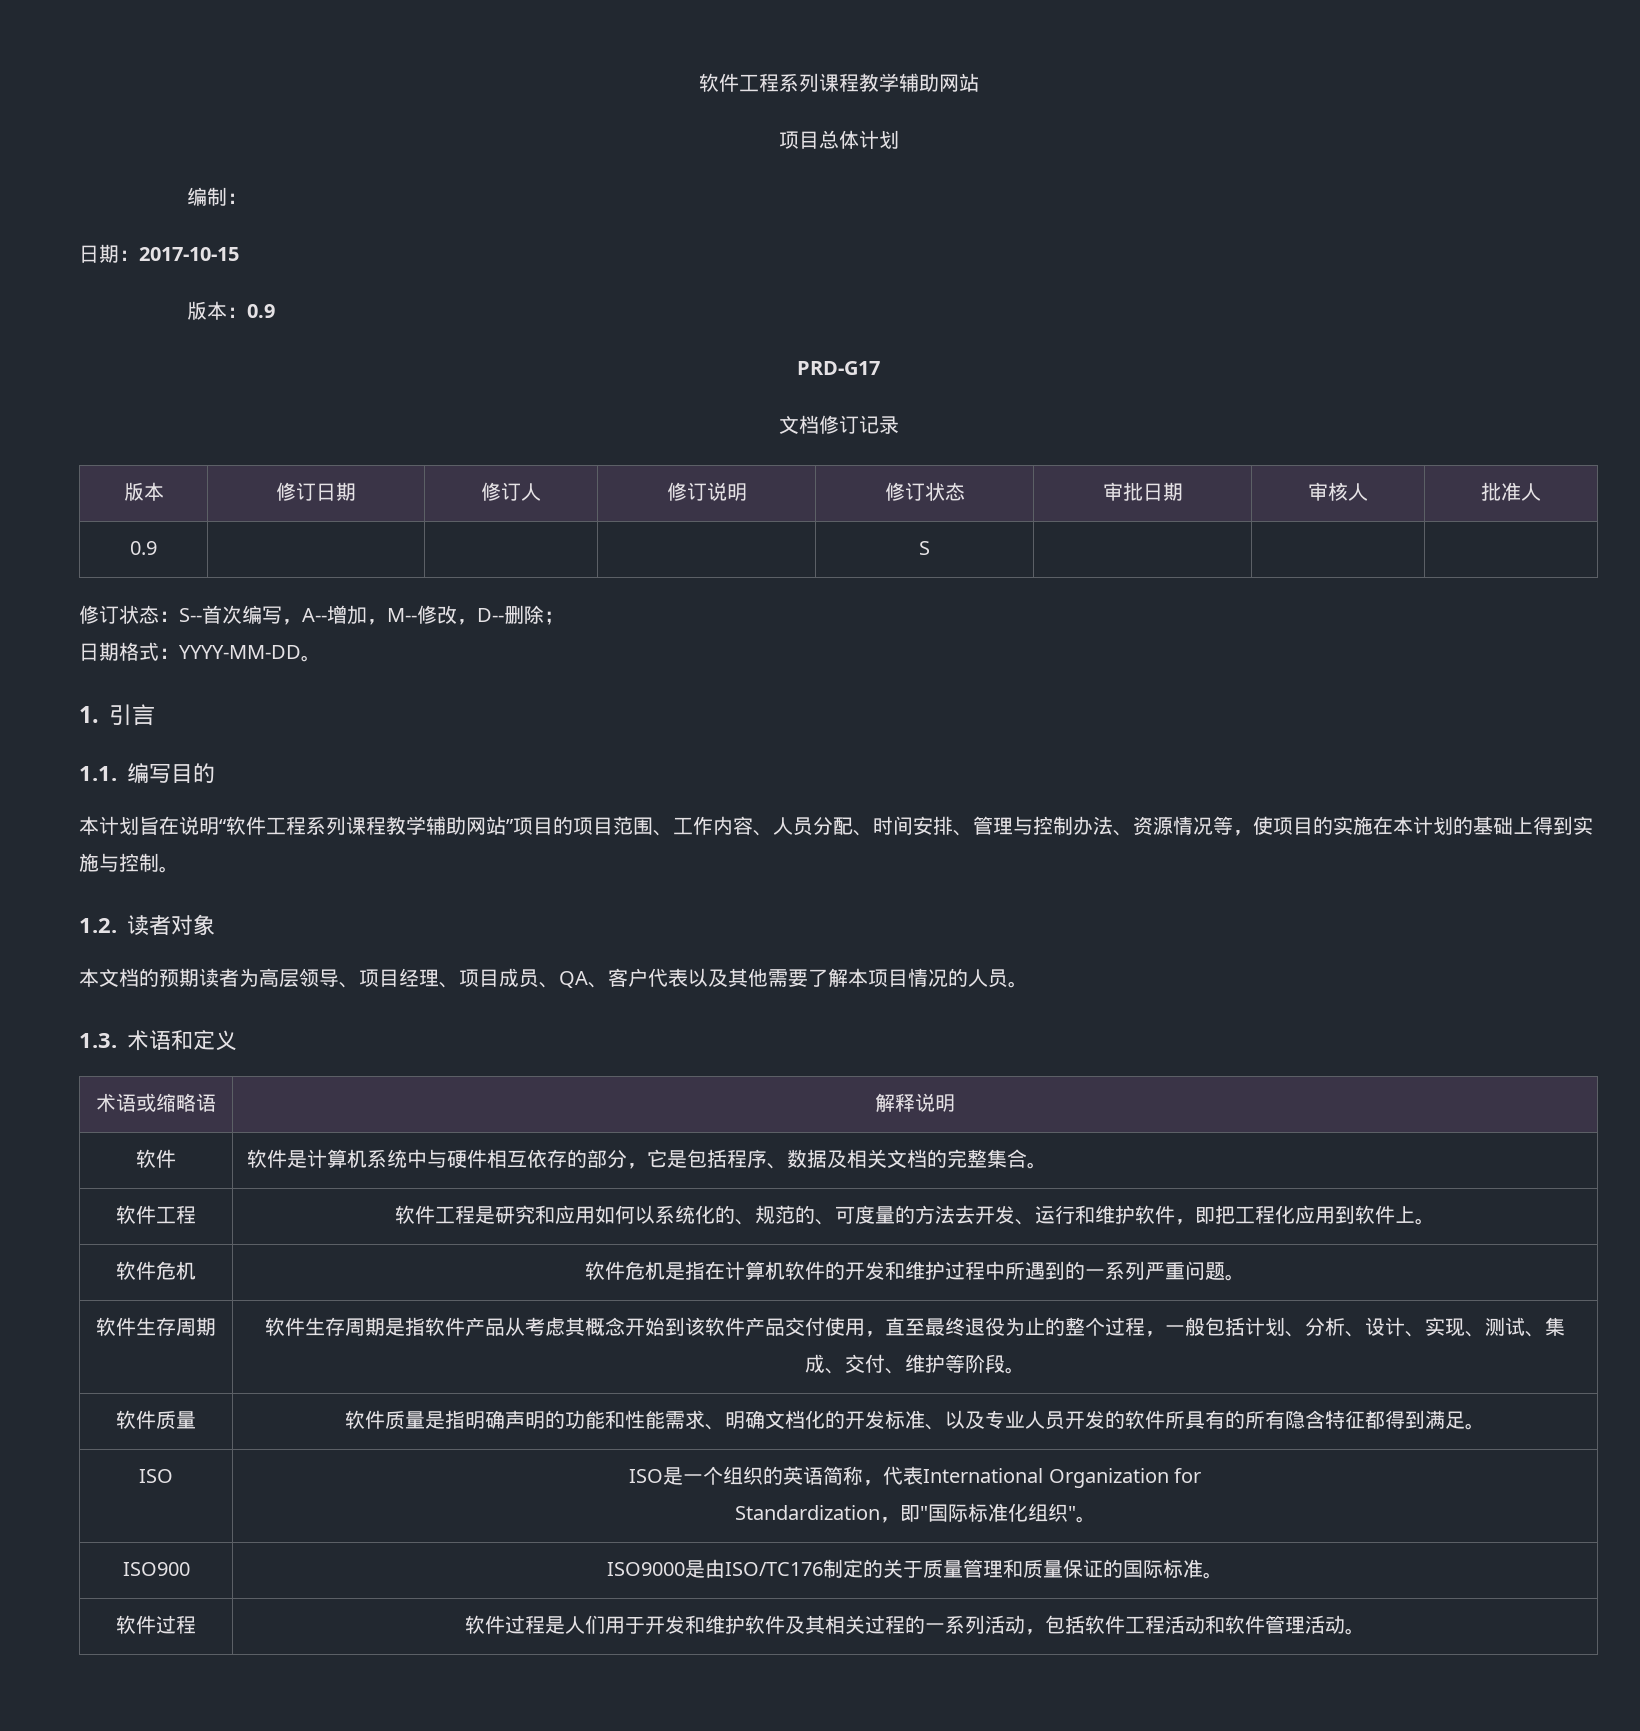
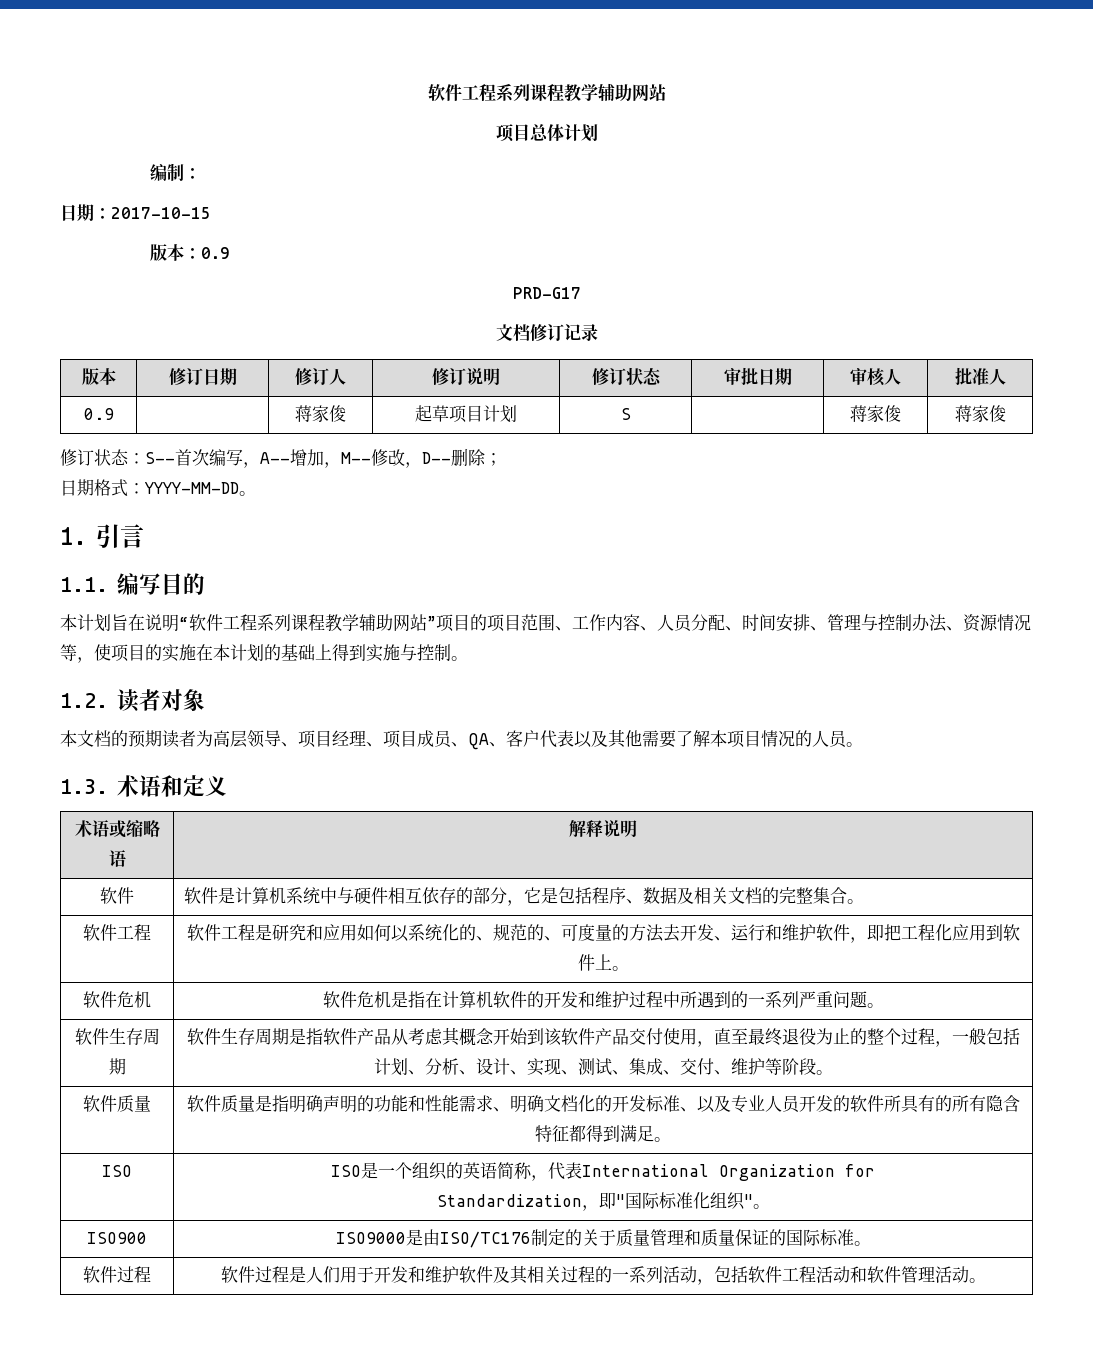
- 0.9 | | | | S | | |
+ 0.9 | | 蒋家俊 | 起草项目计划 | S | | 蒋家俊 | 蒋家俊

